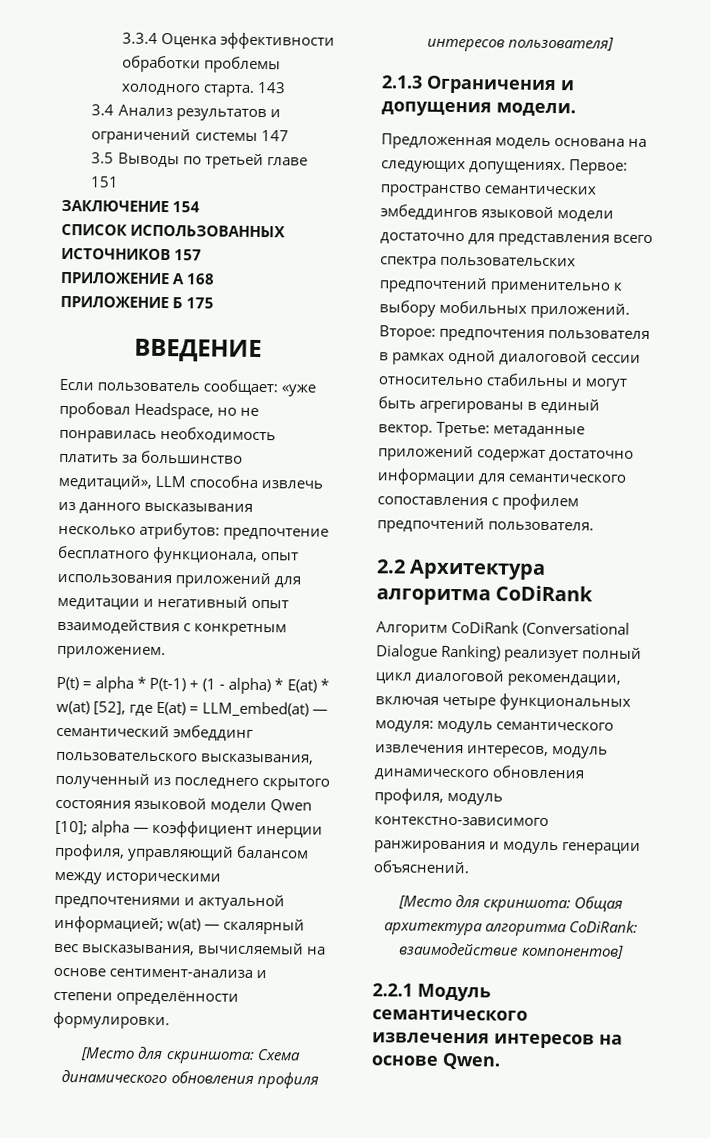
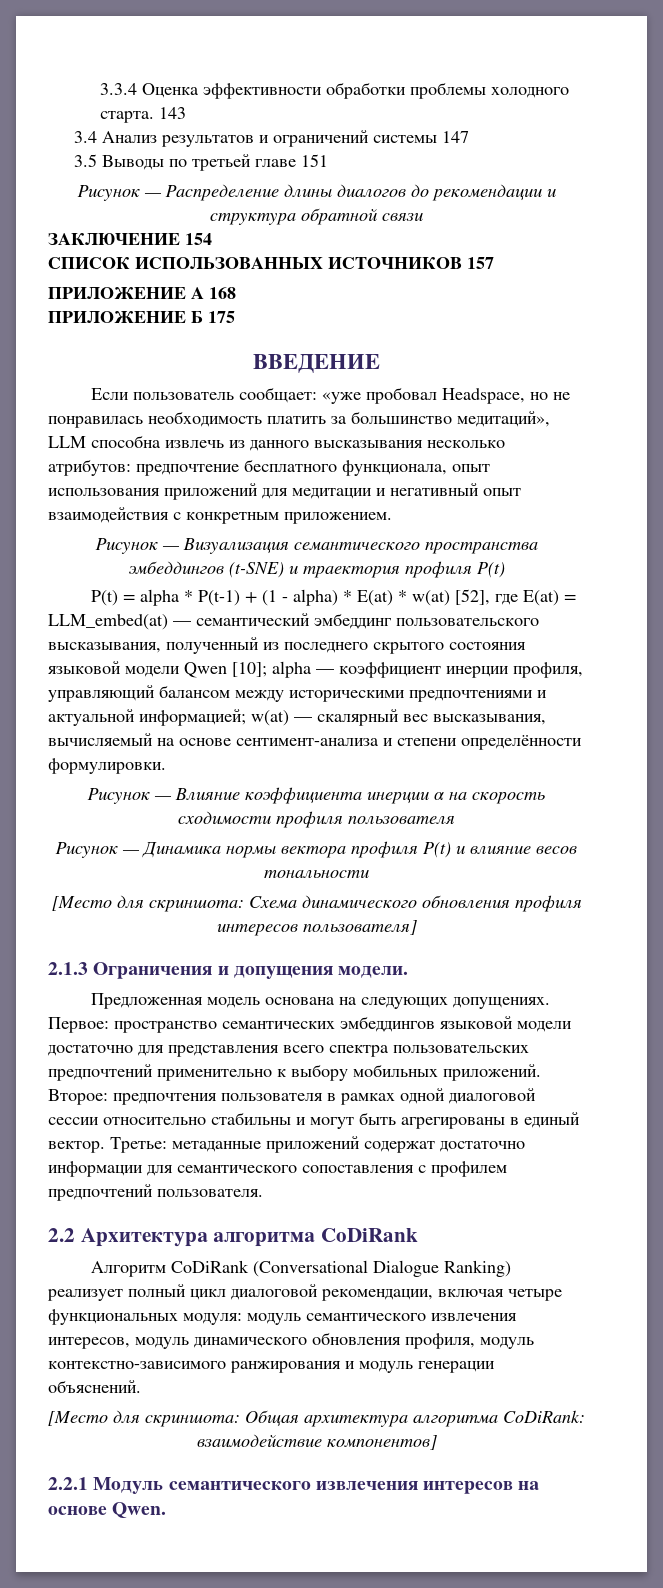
+ Рисунок — Распределение длины диалогов до рекомендации и структура обратной связи
+ Рисунок — Визуализация семантического пространства эмбеддингов (t-SNE) и траектория профиля P(t)
+ Рисунок — Влияние коэффициента инерции α на скорость сходимости профиля пользователя
+ Рисунок — Динамика нормы вектора профиля P(t) и влияние весов тональности

